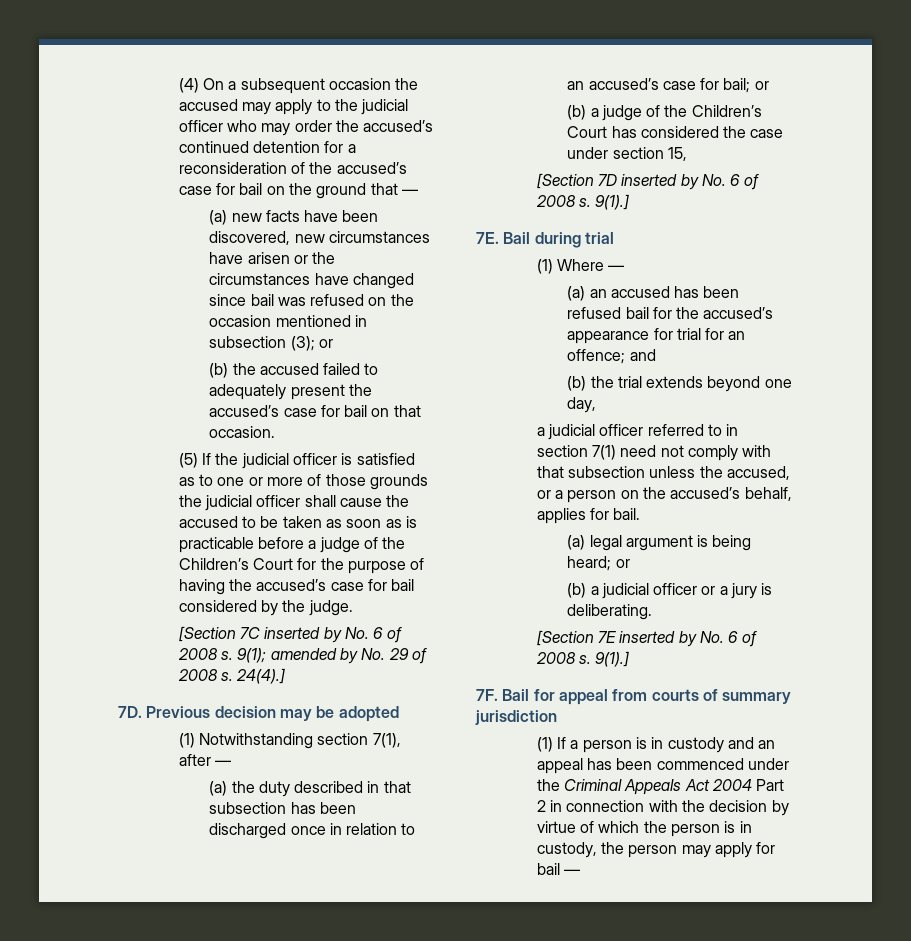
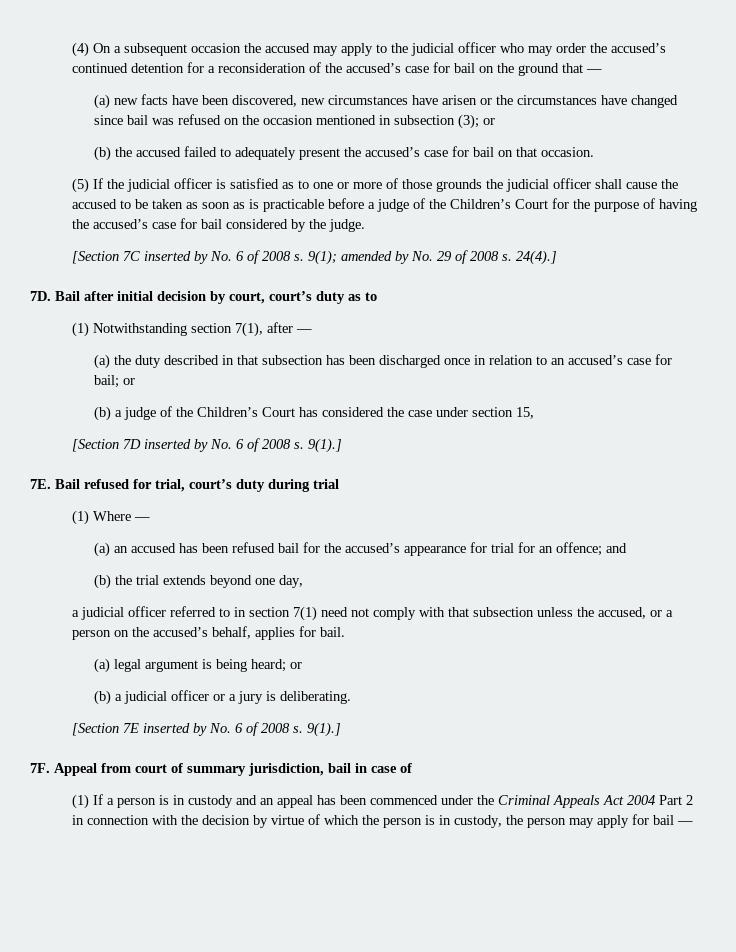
- Previous decision may be adopted
+ Bail after initial decision by court, court’s duty as to
- Bail during trial
+ Bail refused for trial, court’s duty during trial
- Bail for appeal from courts of summary jurisdiction
+ Appeal from court of summary jurisdiction, bail in case of

